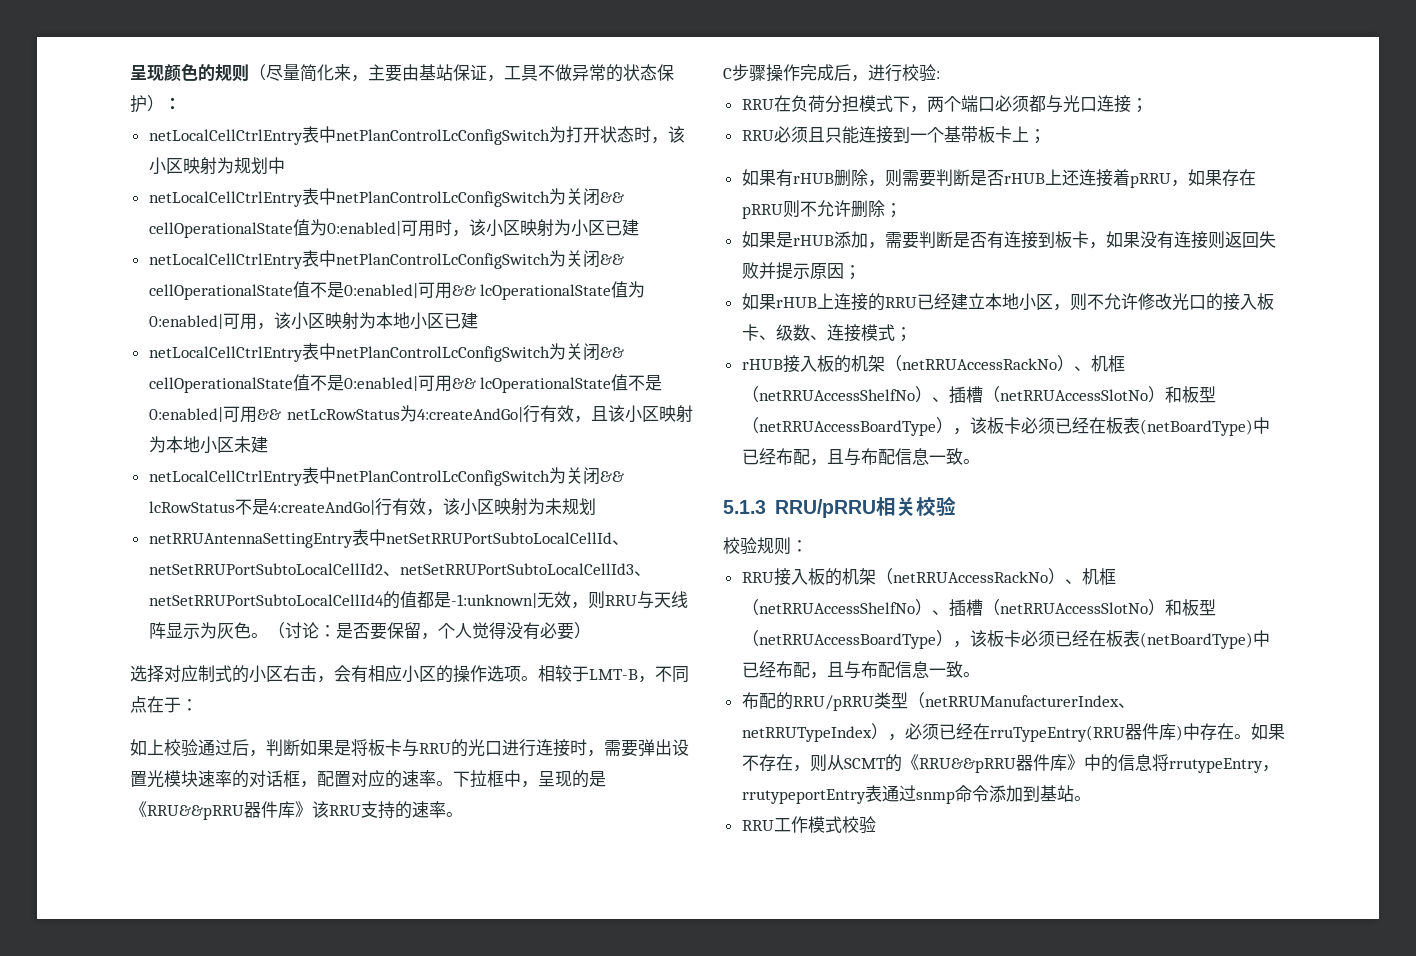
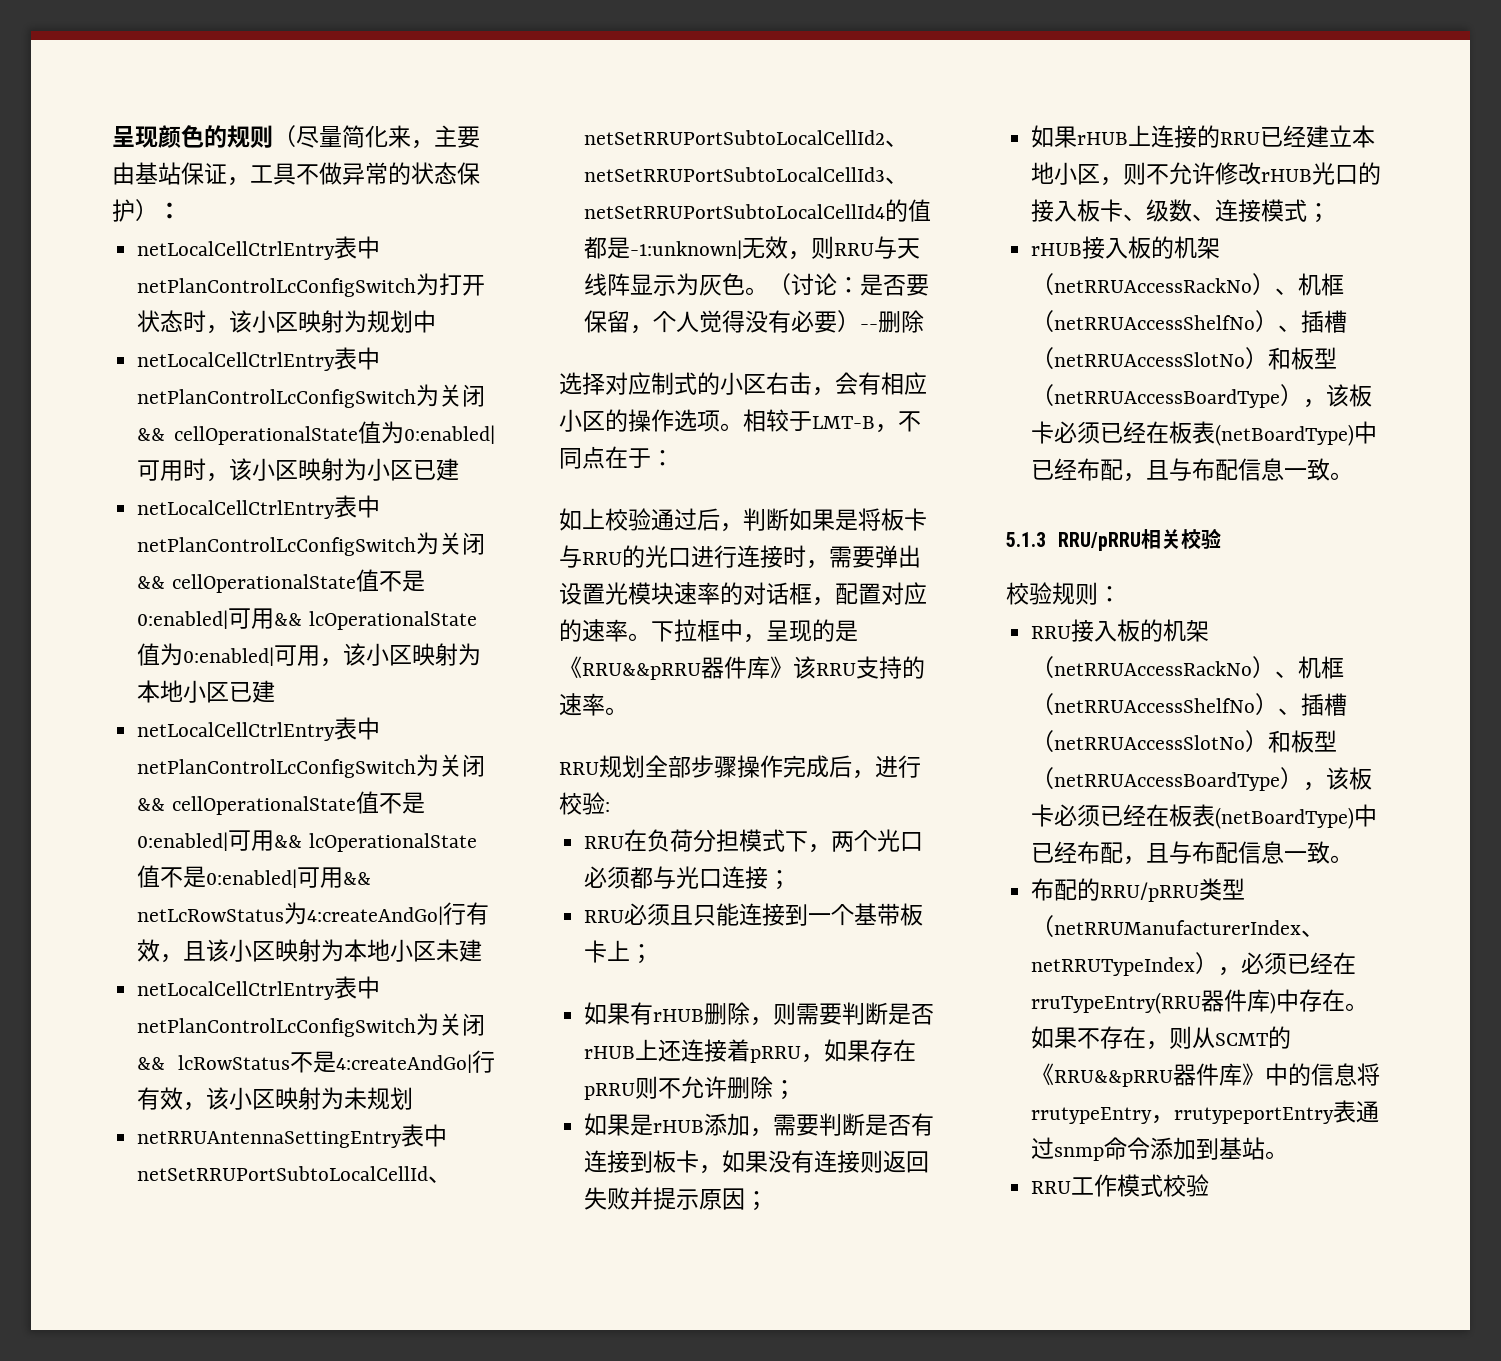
- （讨论：是否要保留，个人觉得没有必要）
+ （讨论：是否要保留，个人觉得没有必要）--删除
- C步骤操作完成后，进行校验:
+ RRU规划全部步骤操作完成后，进行校验:
- RRU在负荷分担模式下，两个端口必须都与光口连接；
+ RRU在负荷分担模式下，两个光口必须都与光口连接；
- 如果rHUB上连接的RRU已经建立本地小区，则不允许修改光口的接入板卡、级数、连接模式；
+ 如果rHUB上连接的RRU已经建立本地小区，则不允许修改rHUB光口的接入板卡、级数、连接模式；

